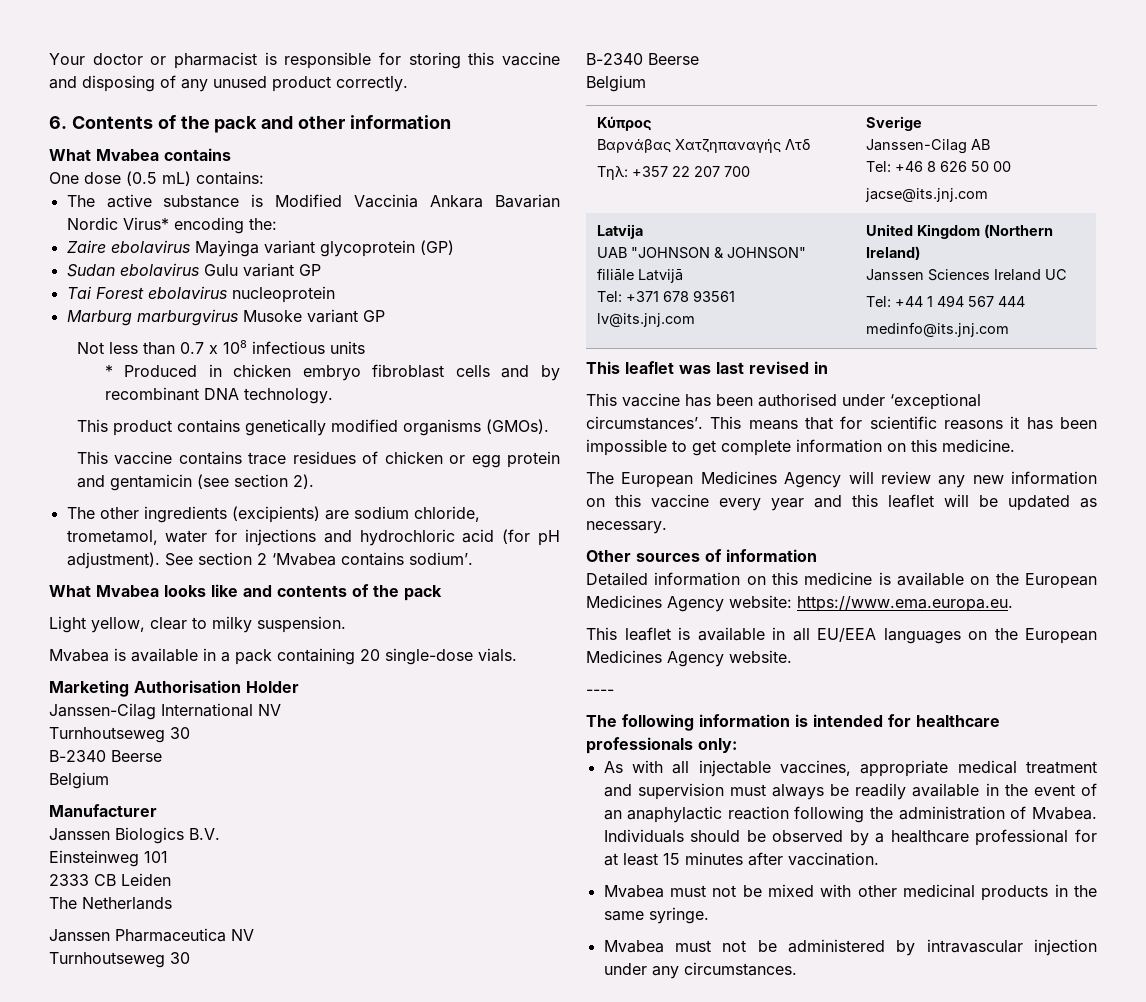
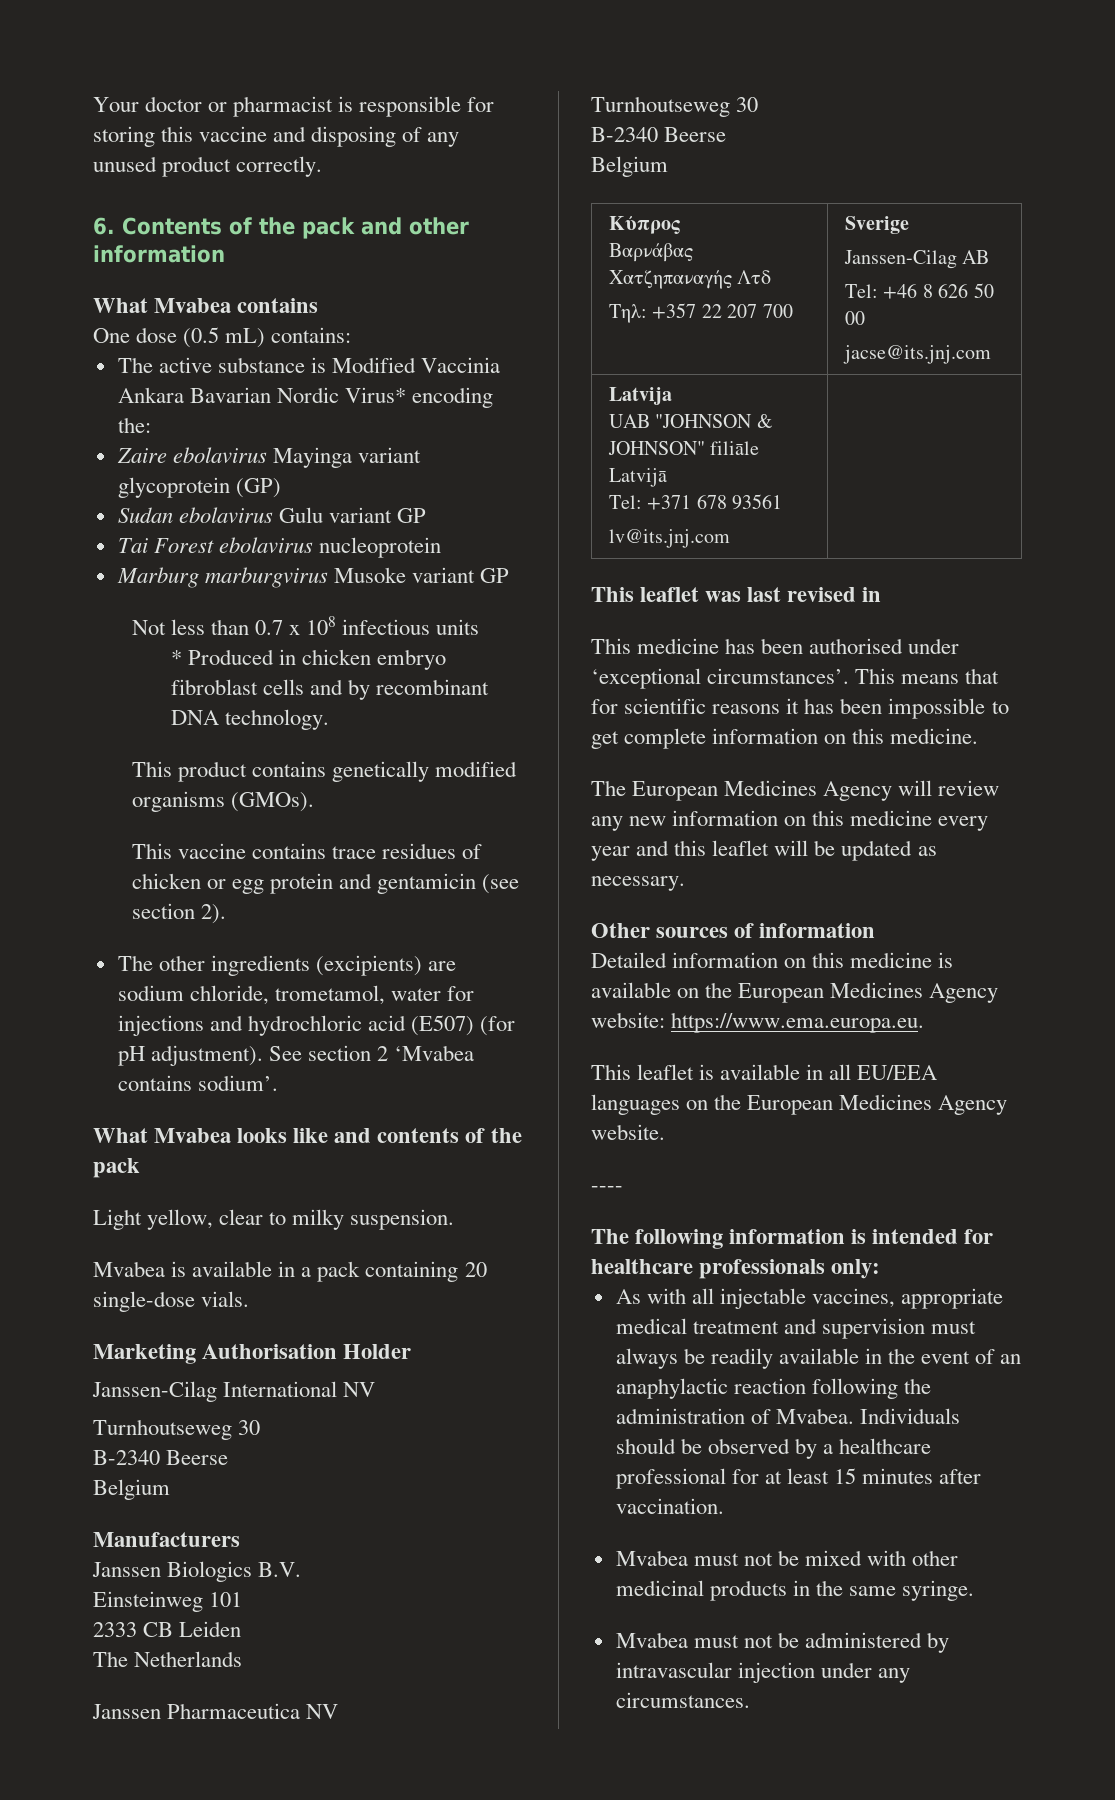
- The other ingredients (excipients) are sodium chloride, trometamol, water for injections and hydrochloric acid (for pH adjustment).
+ The other ingredients (excipients) are sodium chloride, trometamol, water for injections and hydrochloric acid (E507) (for pH adjustment).
- Manufacturer
+ Manufacturers
  Latvija
  UAB "JOHNSON & JOHNSON" filiāle Latvijā
  Tel: +371 678 93561
- lv@its.jnj.com | United Kingdom (Northern Ireland)
- Janssen Sciences Ireland UC
- Tel: +44 1 494 567 444
- medinfo@its.jnj.com
+ lv@its.jnj.com |
- This vaccine has been authorised under ‘exceptional circumstances’.
+ This medicine has been authorised under ‘exceptional circumstances’.
- The European Medicines Agency will review any new information on this vaccine every year and this leaflet will be updated as necessary.
+ The European Medicines Agency will review any new information on this medicine every year and this leaflet will be updated as necessary.

